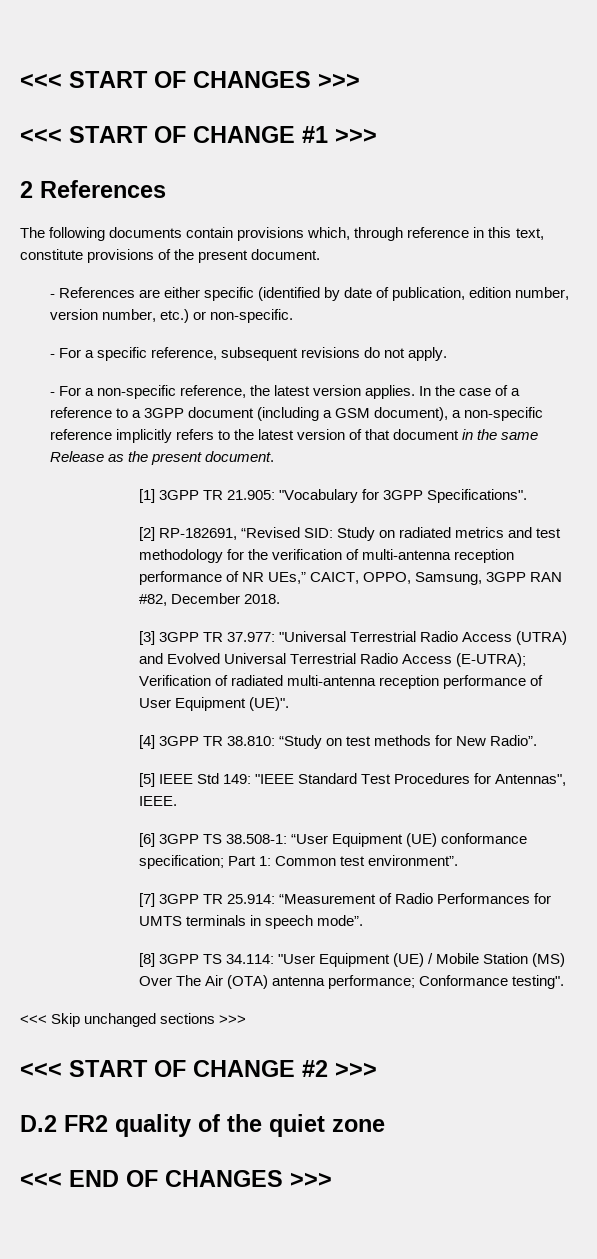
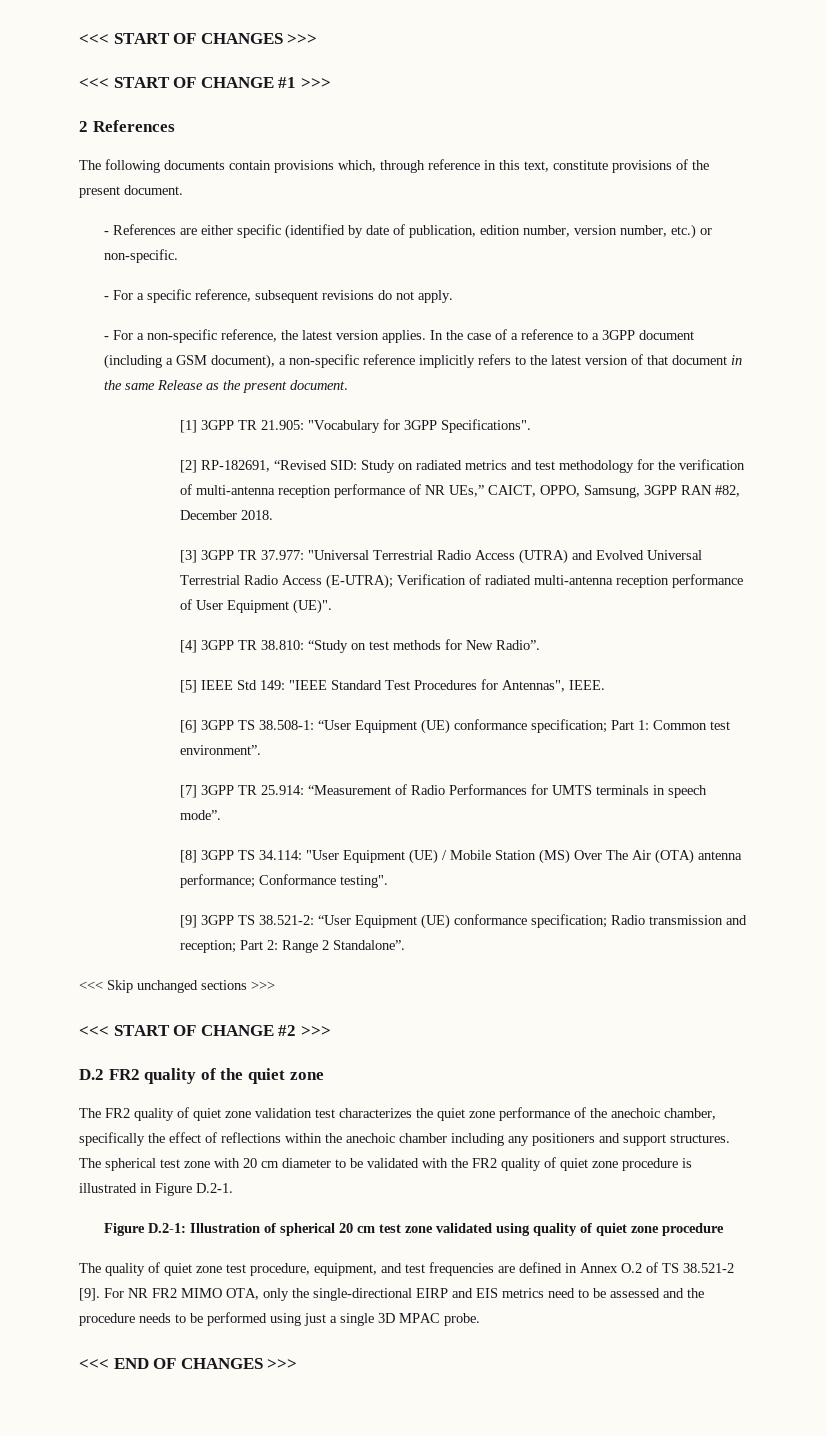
+ [9] 3GPP TS 38.521-2: “User Equipment (UE) conformance specification; Radio transmission and reception; Part 2: Range 2 Standalone”.
+ The FR2 quality of quiet zone validation test characterizes the quiet zone performance of the anechoic chamber, specifically the effect of reflections within the anechoic chamber including any positioners and support structures. The spherical test zone with 20 cm diameter to be validated with the FR2 quality of quiet zone procedure is illustrated in Figure D.2-1.
+ Figure D.2-1: Illustration of spherical 20 cm test zone validated using quality of quiet zone procedure
+ The quality of quiet zone test procedure, equipment, and test frequencies are defined in Annex O.2 of TS 38.521-2 [9]. For NR FR2 MIMO OTA, only the single-directional EIRP and EIS metrics need to be assessed and the procedure needs to be performed using just a single 3D MPAC probe.

